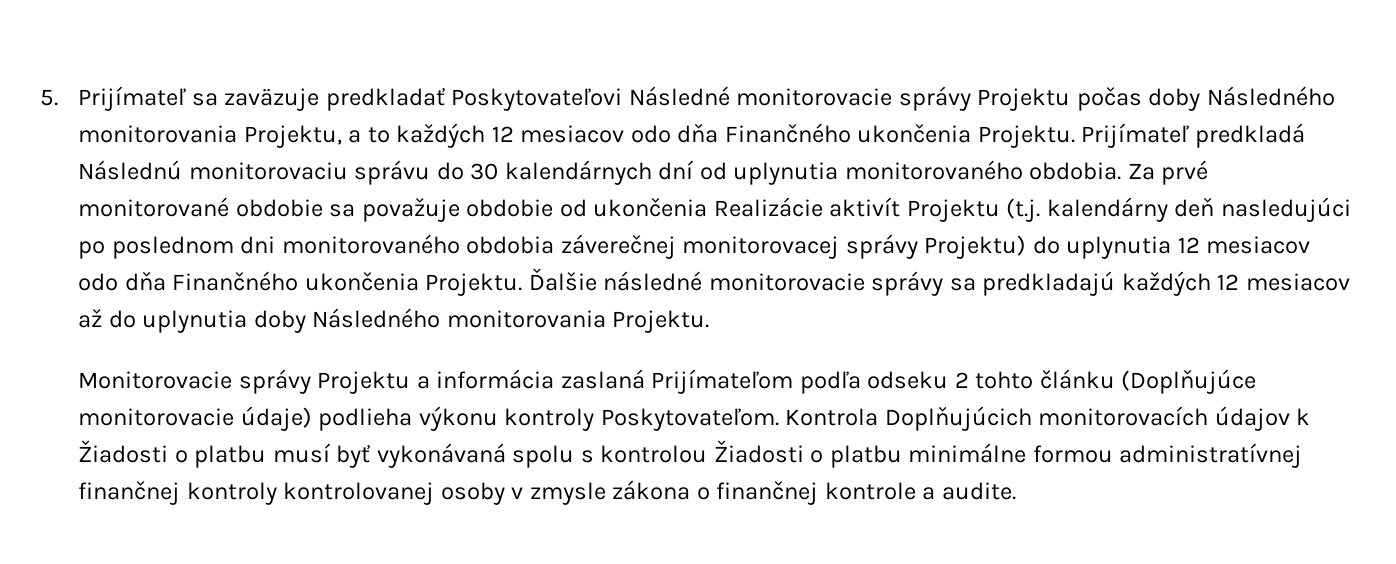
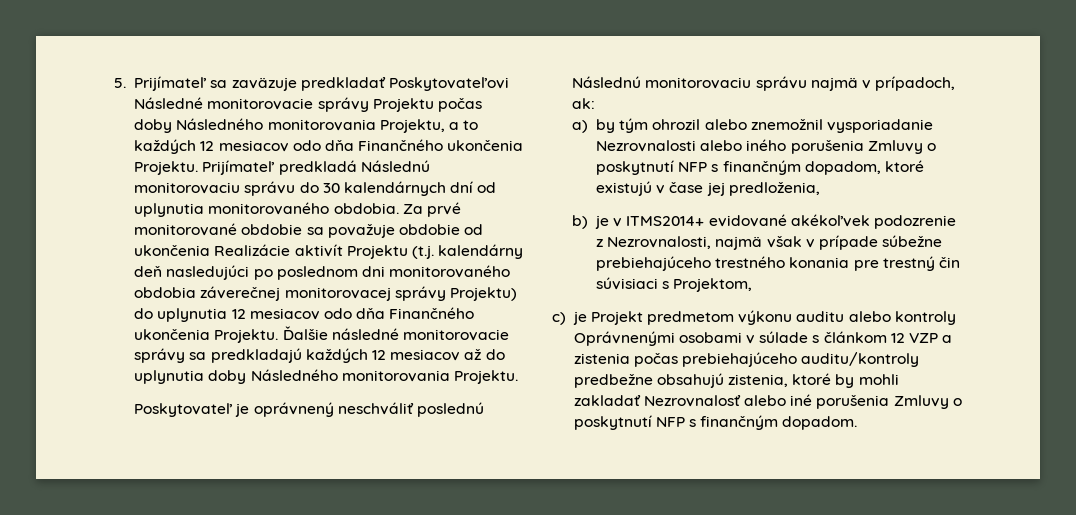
- Monitorovacie správy Projektu a informácia zaslaná Prijímateľom podľa odseku 2 tohto článku (Doplňujúce monitorovacie údaje) podlieha výkonu kontroly Poskytovateľom. Kontrola Doplňujúcich monitorovacích údajov k Žiadosti o platbu musí byť vykonávaná spolu s kontrolou Žiadosti o platbu minimálne formou administratívnej finančnej kontroly kontrolovanej osoby v zmysle zákona o finančnej kontrole a audite.
+ Poskytovateľ je oprávnený neschváliť poslednú Následnú monitorovaciu správu najmä v prípadoch, ak:
+ a) by tým ohrozil alebo znemožnil vysporiadanie Nezrovnalosti alebo iného porušenia Zmluvy o poskytnutí NFP s finančným dopadom, ktoré existujú v čase jej predloženia,
+ b) je v ITMS2014+ evidované akékoľvek podozrenie z Nezrovnalosti, najmä však v prípade súbežne prebiehajúceho trestného konania pre trestný čin súvisiaci s Projektom,
+ c) je Projekt predmetom výkonu auditu alebo kontroly Oprávnenými osobami v súlade s článkom 12 VZP a zistenia počas prebiehajúceho auditu/kontroly predbežne obsahujú zistenia, ktoré by mohli zakladať Nezrovnalosť alebo iné porušenia Zmluvy o poskytnutí NFP s finančným dopadom.

